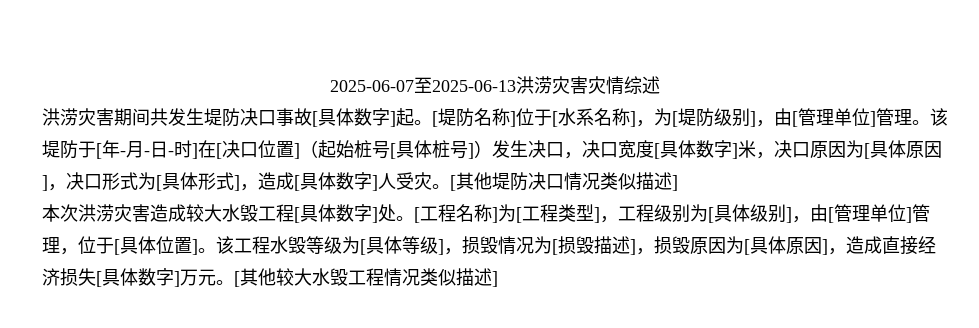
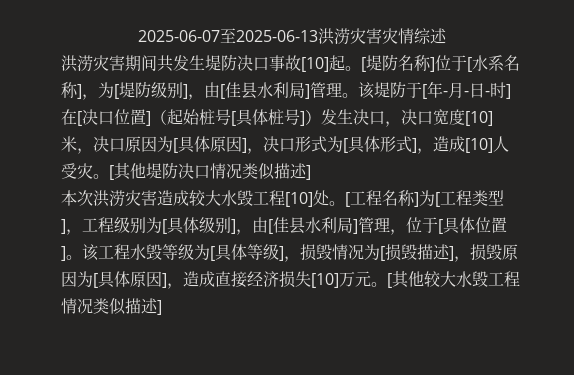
- 洪涝灾害期间共发生堤防决口事故[具体数字]起。
+ 洪涝灾害期间共发生堤防决口事故[10]起。
- [堤防名称]位于[水系名称]，为[堤防级别]，由[管理单位]管理。
+ [堤防名称]位于[水系名称]，为[堤防级别]，由[佳县水利局]管理。
- 该堤防于[年-月-日-时]在[决口位置]（起始桩号[具体桩号]）发生决口，决口宽度[具体数字]米，决口原因为[具体原因]，决口形式为[具体形式]，造成[具体数字]人受灾。
+ 该堤防于[年-月-日-时]在[决口位置]（起始桩号[具体桩号]）发生决口，决口宽度[10]米，决口原因为[具体原因]，决口形式为[具体形式]，造成[10]人受灾。
- 本次洪涝灾害造成较大水毁工程[具体数字]处。
+ 本次洪涝灾害造成较大水毁工程[10]处。
- [工程名称]为[工程类型]，工程级别为[具体级别]，由[管理单位]管理，位于[具体位置]。
+ [工程名称]为[工程类型]，工程级别为[具体级别]，由[佳县水利局]管理，位于[具体位置]。
- 该工程水毁等级为[具体等级]，损毁情况为[损毁描述]，损毁原因为[具体原因]，造成直接经济损失[具体数字]万元。
+ 该工程水毁等级为[具体等级]，损毁情况为[损毁描述]，损毁原因为[具体原因]，造成直接经济损失[10]万元。

